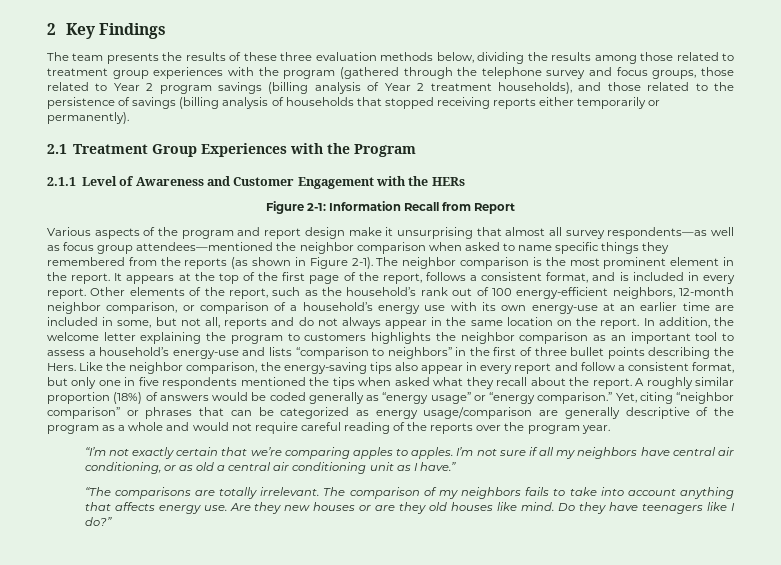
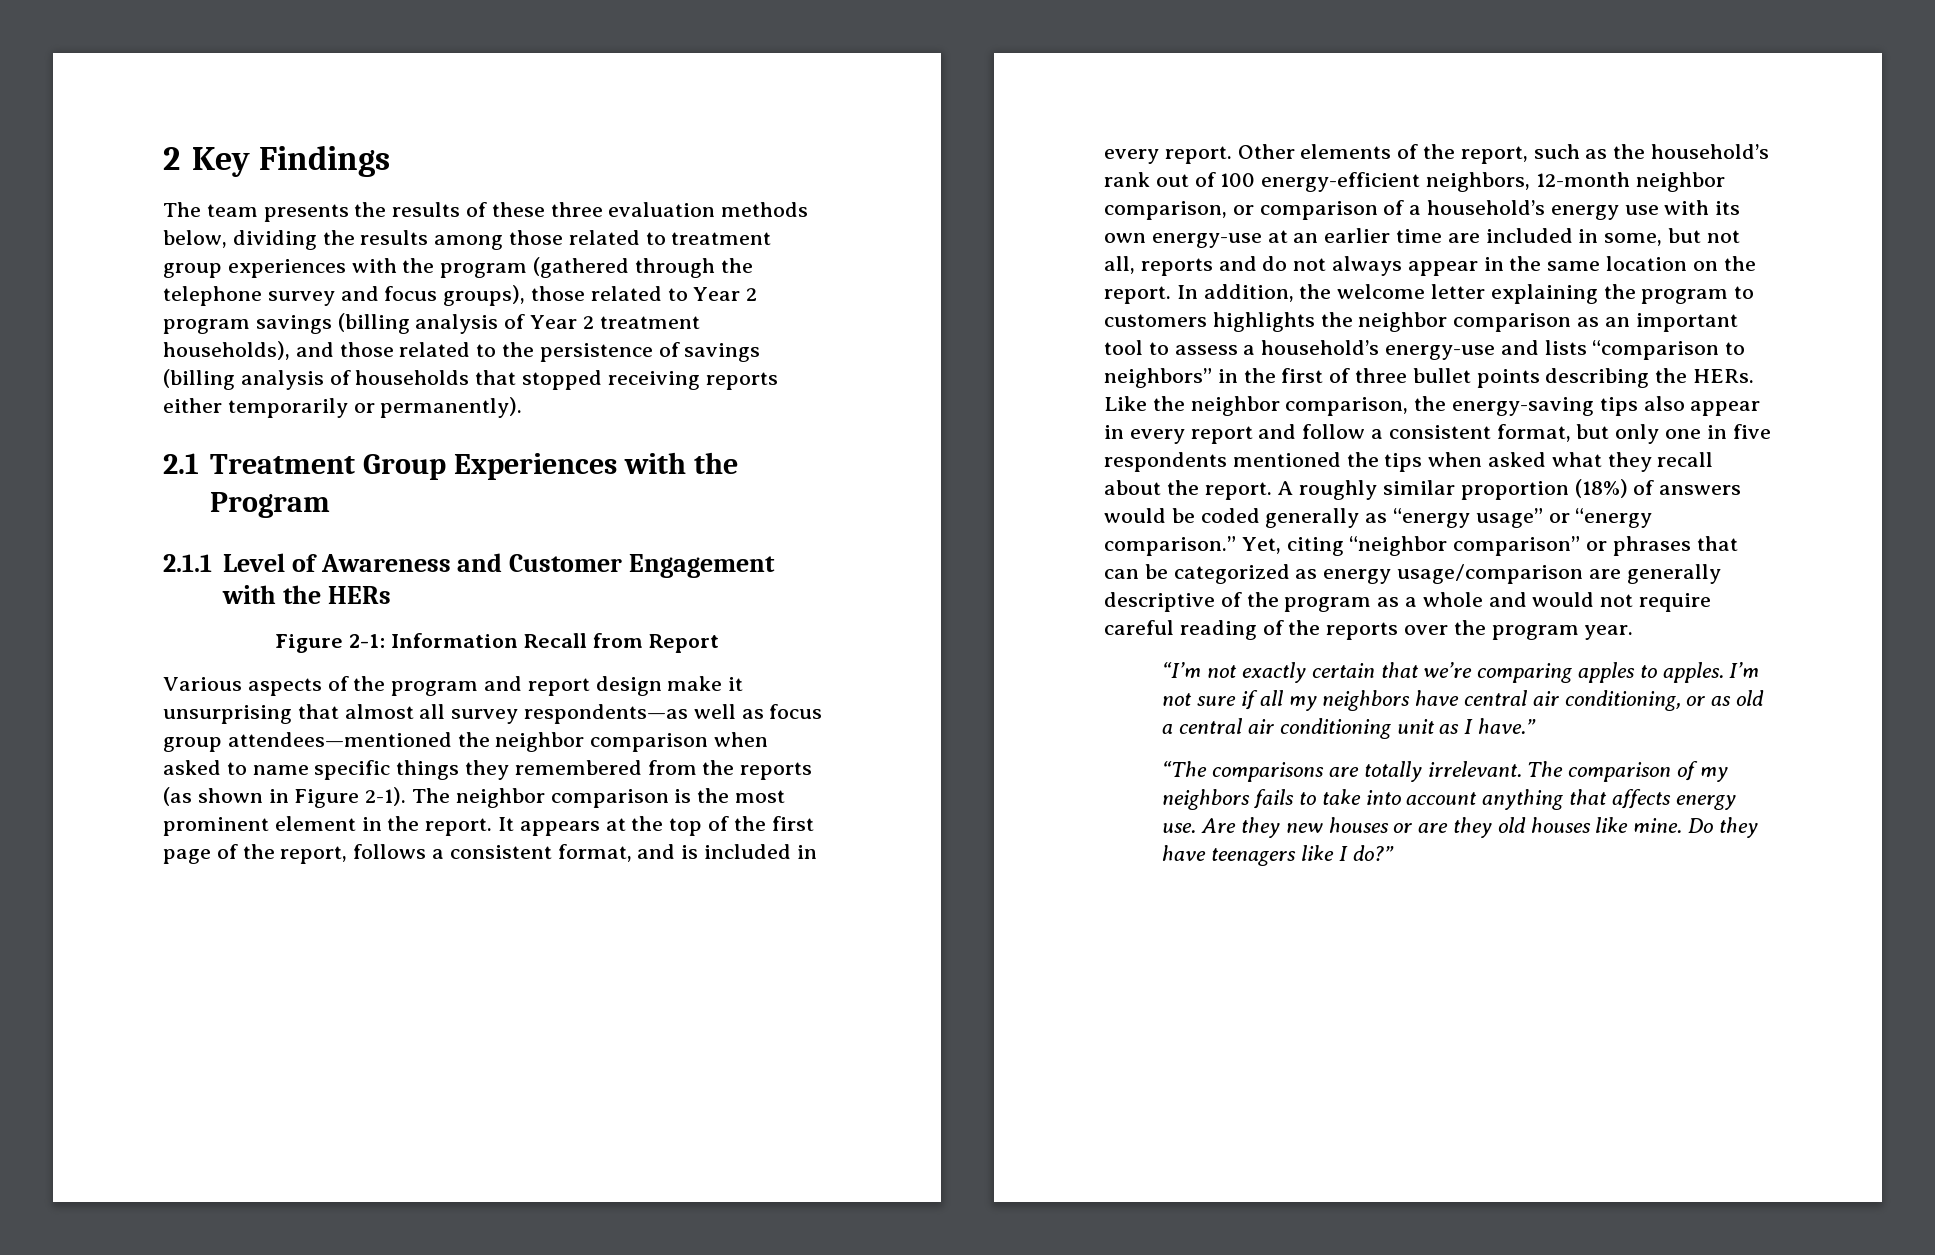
- The team presents the results of these three evaluation methods below, dividing the results among those related to treatment group experiences with the program (gathered through the telephone survey and focus groups, those related to Year 2 program savings (billing analysis of Year 2 treatment households), and those related to the persistence of savings (billing analysis of households that stopped receiving reports either temporarily or permanently).
+ The team presents the results of these three evaluation methods below, dividing the results among those related to treatment group experiences with the program (gathered through the telephone survey and focus groups), those related to Year 2 program savings (billing analysis of Year 2 treatment households), and those related to the persistence of savings (billing analysis of households that stopped receiving reports either temporarily or permanently).
- In addition, the welcome letter explaining the program to customers highlights the neighbor comparison as an important tool to assess a household’s energy-use and lists “comparison to neighbors” in the first of three bullet points describing the Hers.
+ In addition, the welcome letter explaining the program to customers highlights the neighbor comparison as an important tool to assess a household’s energy-use and lists “comparison to neighbors” in the first of three bullet points describing the HERs.
- Are they new houses or are they old houses like mind.
+ Are they new houses or are they old houses like mine.

